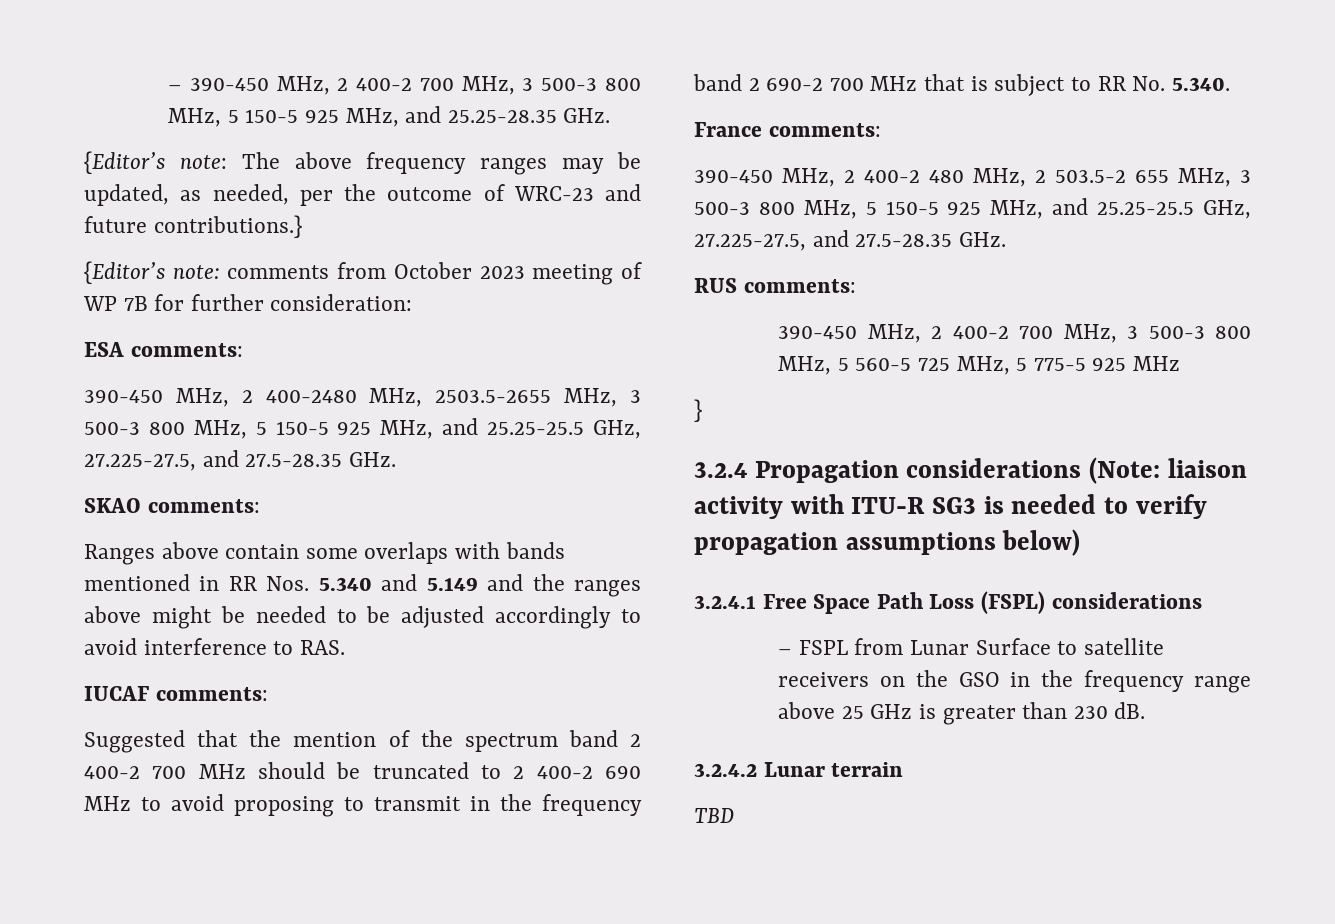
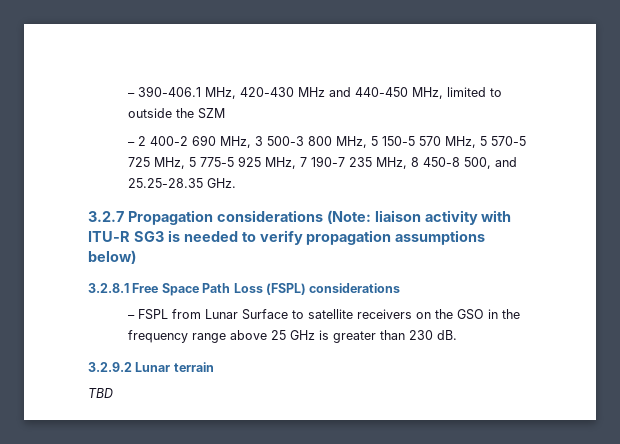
- – 390-450 MHz, 2 400-2 700 MHz, 3 500-3 800 MHz, 5 150-5 925 MHz, and 25.25-28.35 GHz.
- {Editor’s note: The above frequency ranges may be updated, as needed, per the outcome of WRC-23 and future contributions.}
- {Editor’s note: comments from October 2023 meeting of WP 7B for further consideration:
- ESA comments:
- 390-450 MHz, 2 400-2480 MHz, 2503.5-2655 MHz, 3 500-3 800 MHz, 5 150-5 925 MHz, and 25.25-25.5 GHz, 27.225-27.5, and 27.5-28.35 GHz.
- SKAO comments:
- Ranges above contain some overlaps with bands mentioned in RR Nos. 5.340 and 5.149 and the ranges above might be needed to be adjusted accordingly to avoid interference to RAS.
- IUCAF comments:
- Suggested that the mention of the spectrum band 2 400-2 700 MHz should be truncated to 2 400-2 690 MHz to avoid proposing to transmit in the frequency band 2 690-2 700 MHz that is subject to RR No. 5.340.
- France comments:
- 390-450 MHz, 2 400-2 480 MHz, 2 503.5-2 655 MHz, 3 500-3 800 MHz, 5 150-5 925 MHz, and 25.25-25.5 GHz, 27.225-27.5, and 27.5-28.35 GHz.
- RUS comments:
- 390-450 MHz, 2 400-2 700 MHz, 3 500-3 800 MHz, 5 560-5 725 MHz, 5 775-5 925 MHz
- }
- 3.2.4 Propagation considerations (Note: liaison activity with ITU-R SG3 is needed to verify propagation assumptions below)
+ – 390-406.1 MHz, 420-430 MHz and 440-450 MHz, limited to outside the SZM
+ – 2 400-2 690 MHz, 3 500-3 800 MHz, 5 150-5 570 MHz, 5 570-5 725 MHz, 5 775-5 925 MHz, 7 190-7 235 MHz, 8 450-8 500, and 25.25-28.35 GHz.
+ 3.2.7 Propagation considerations (Note: liaison activity with ITU-R SG3 is needed to verify propagation assumptions below)
- 3.2.4.1 Free Space Path Loss (FSPL) considerations
+ 3.2.8.1 Free Space Path Loss (FSPL) considerations
- 3.2.4.2 Lunar terrain
+ 3.2.9.2 Lunar terrain

